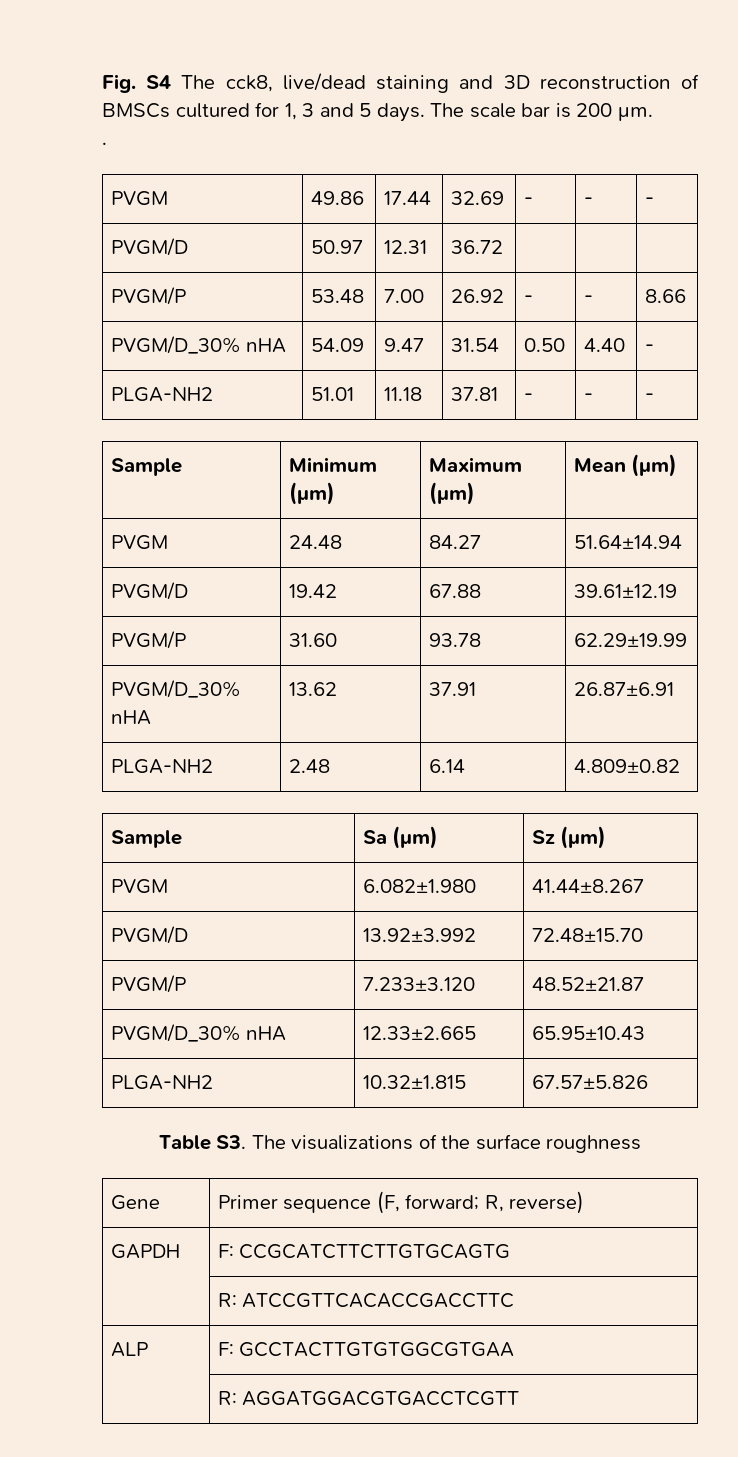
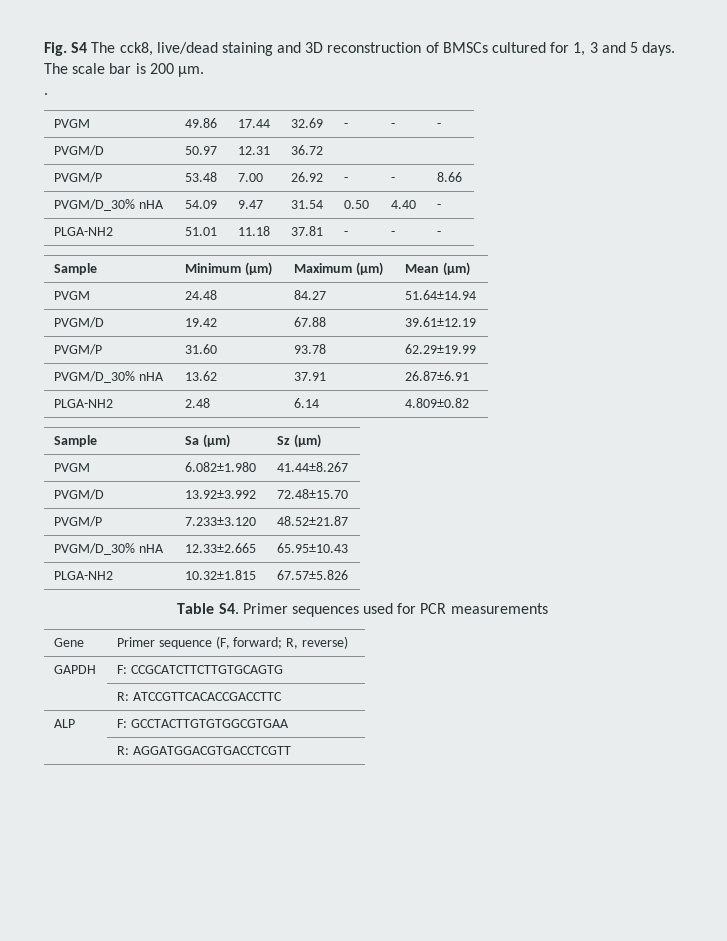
- Table S3. The visualizations of the surface roughness
+ Table S4. Primer sequences used for PCR measurements

